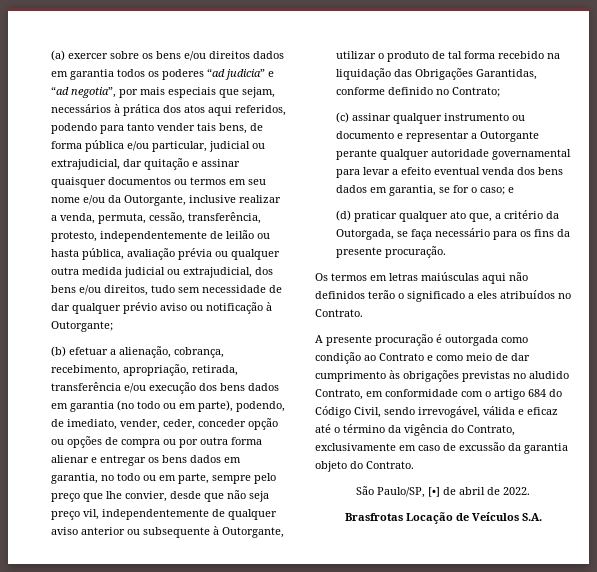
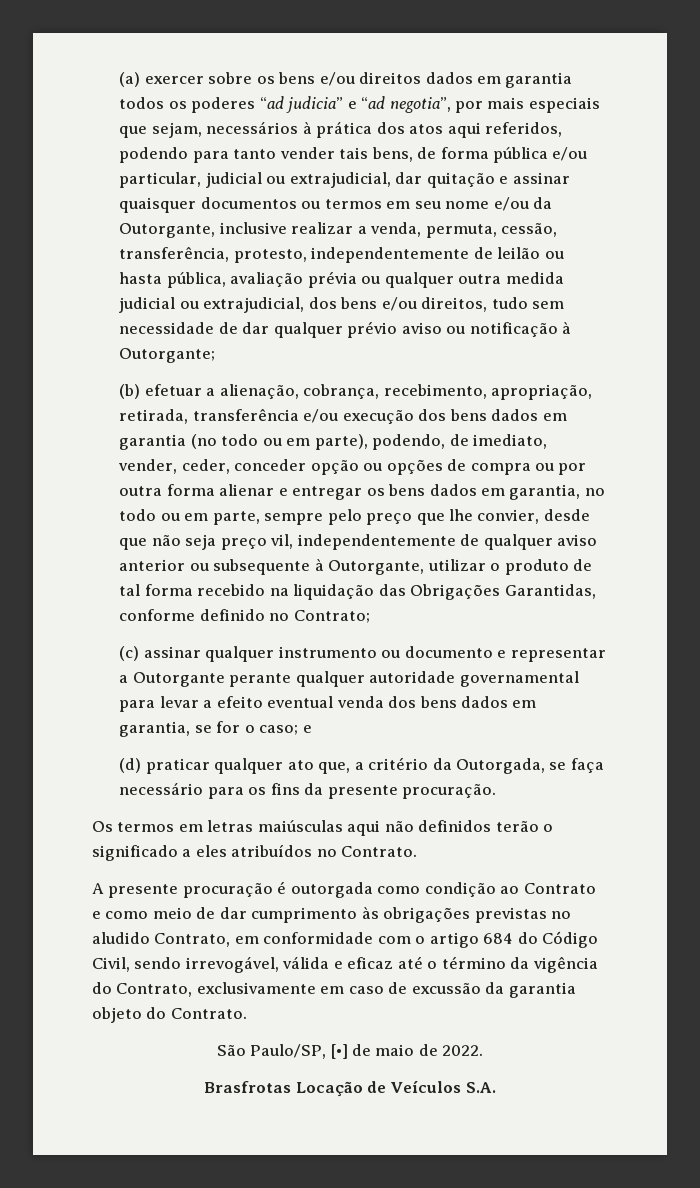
- São Paulo/SP, [•] de abril de 2022.
+ São Paulo/SP, [•] de maio de 2022.

